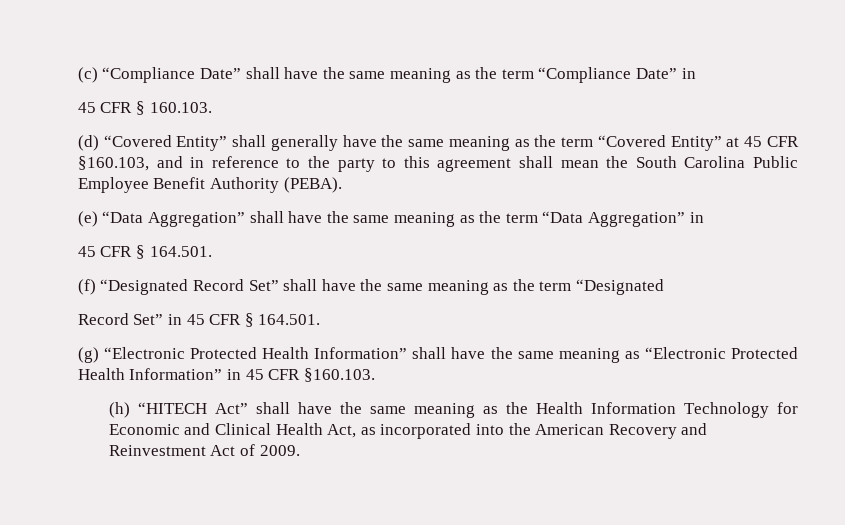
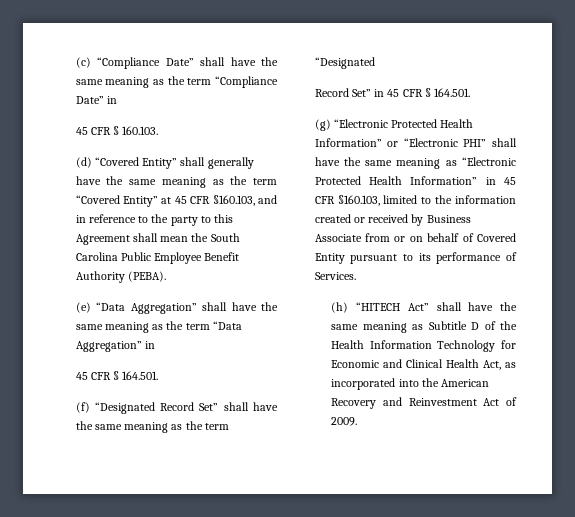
- (d) “Covered Entity” shall generally have the same meaning as the term “Covered Entity” at 45 CFR §160.103, and in reference to the party to this agreement shall mean the South Carolina Public Employee Benefit Authority (PEBA).
+ (d) “Covered Entity” shall generally have the same meaning as the term “Covered Entity” at 45 CFR §160.103, and in reference to the party to this Agreement shall mean the South Carolina Public Employee Benefit Authority (PEBA).
- (g) “Electronic Protected Health Information” shall have the same meaning as “Electronic Protected Health Information” in 45 CFR §160.103.
+ (g) “Electronic Protected Health Information” or “Electronic PHI” shall have the same meaning as “Electronic Protected Health Information” in 45 CFR §160.103, limited to the information created or received by Business Associate from or on behalf of Covered Entity pursuant to its performance of Services.
- (h) “HITECH Act” shall have the same meaning as the Health Information Technology for Economic and Clinical Health Act, as incorporated into the American Recovery and Reinvestment Act of 2009.
+ (h) “HITECH Act” shall have the same meaning as Subtitle D of the Health Information Technology for Economic and Clinical Health Act, as incorporated into the American Recovery and Reinvestment Act of 2009.

